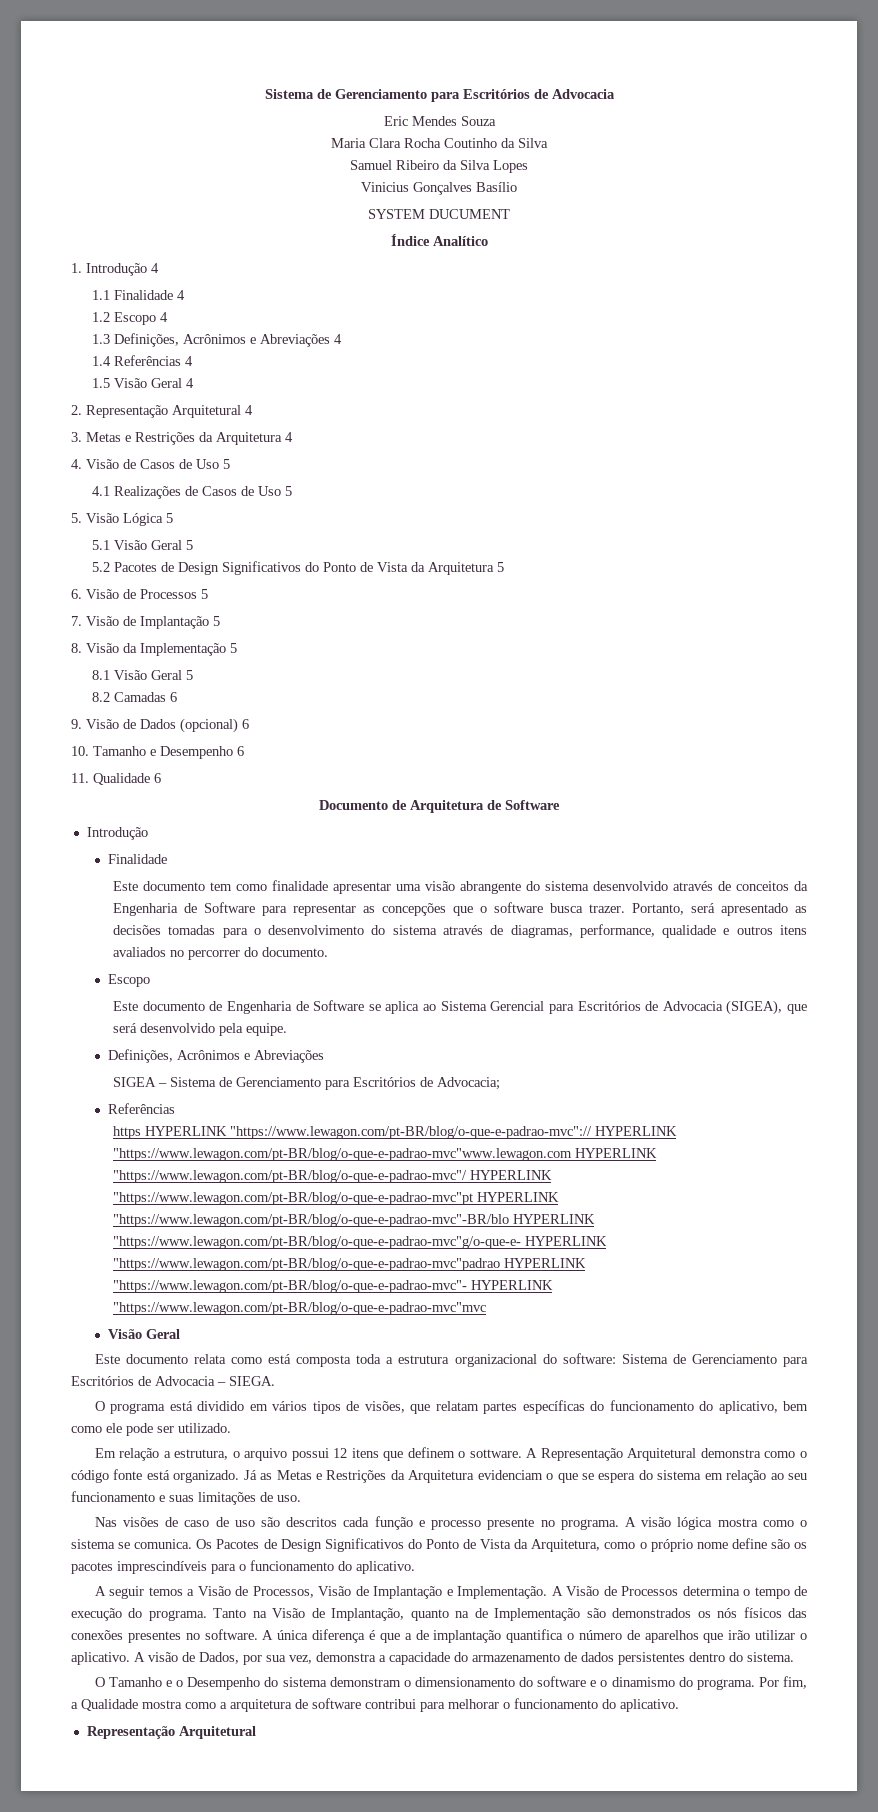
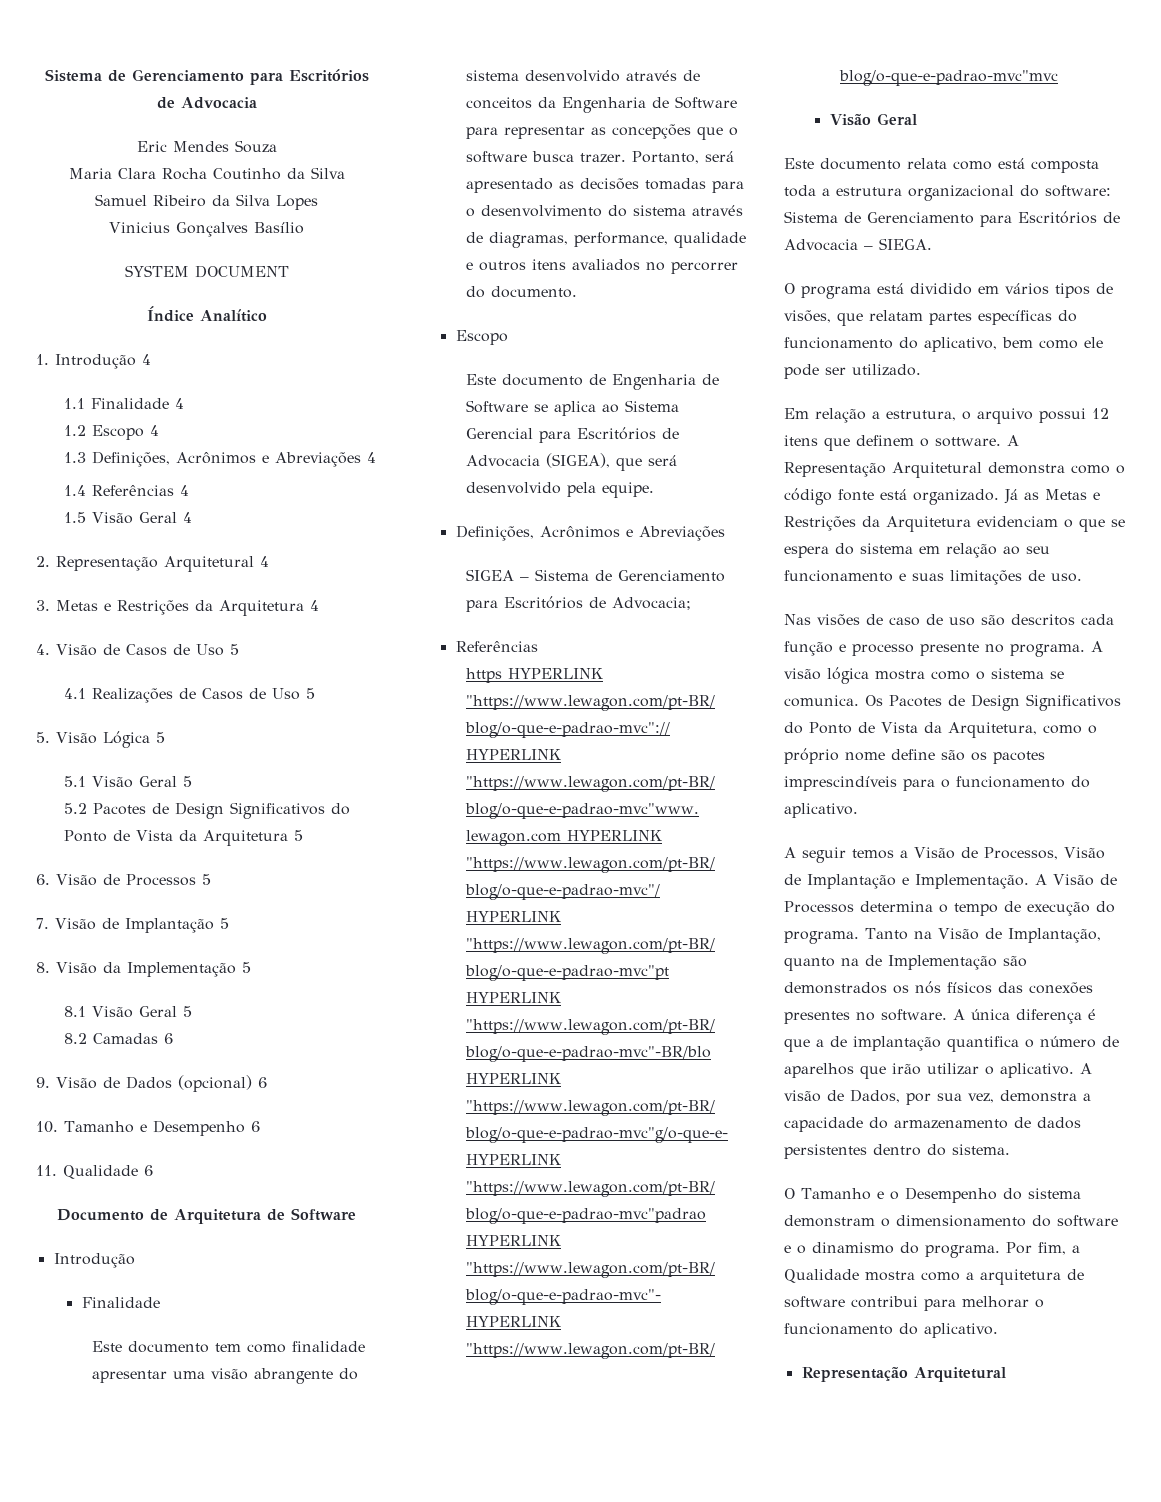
- SYSTEM DUCUMENT
+ SYSTEM DOCUMENT

